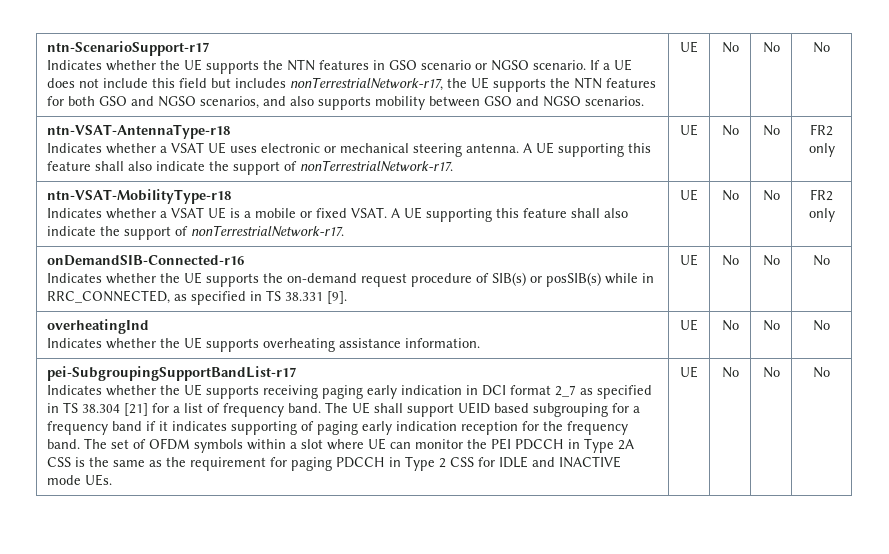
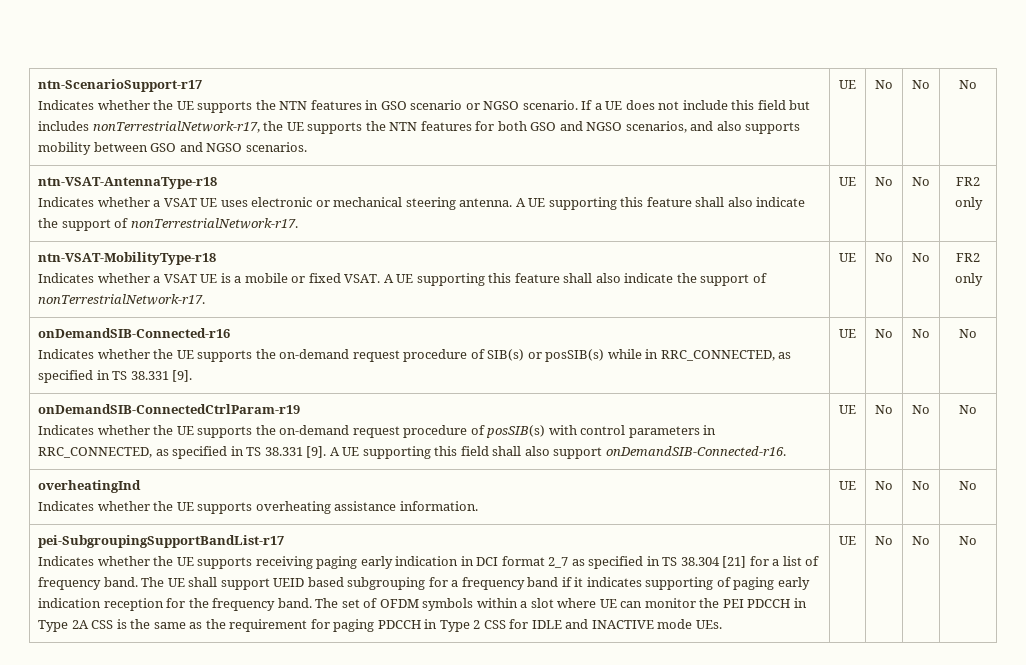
+ onDemandSIB-ConnectedCtrlParam-r19
+ Indicates whether the UE supports the on-demand request procedure of posSIB(s) with control parameters in RRC_CONNECTED, as specified in TS 38.331 [9]. A UE supporting this field shall also support onDemandSIB-Connected-r16. | UE | No | No | No

